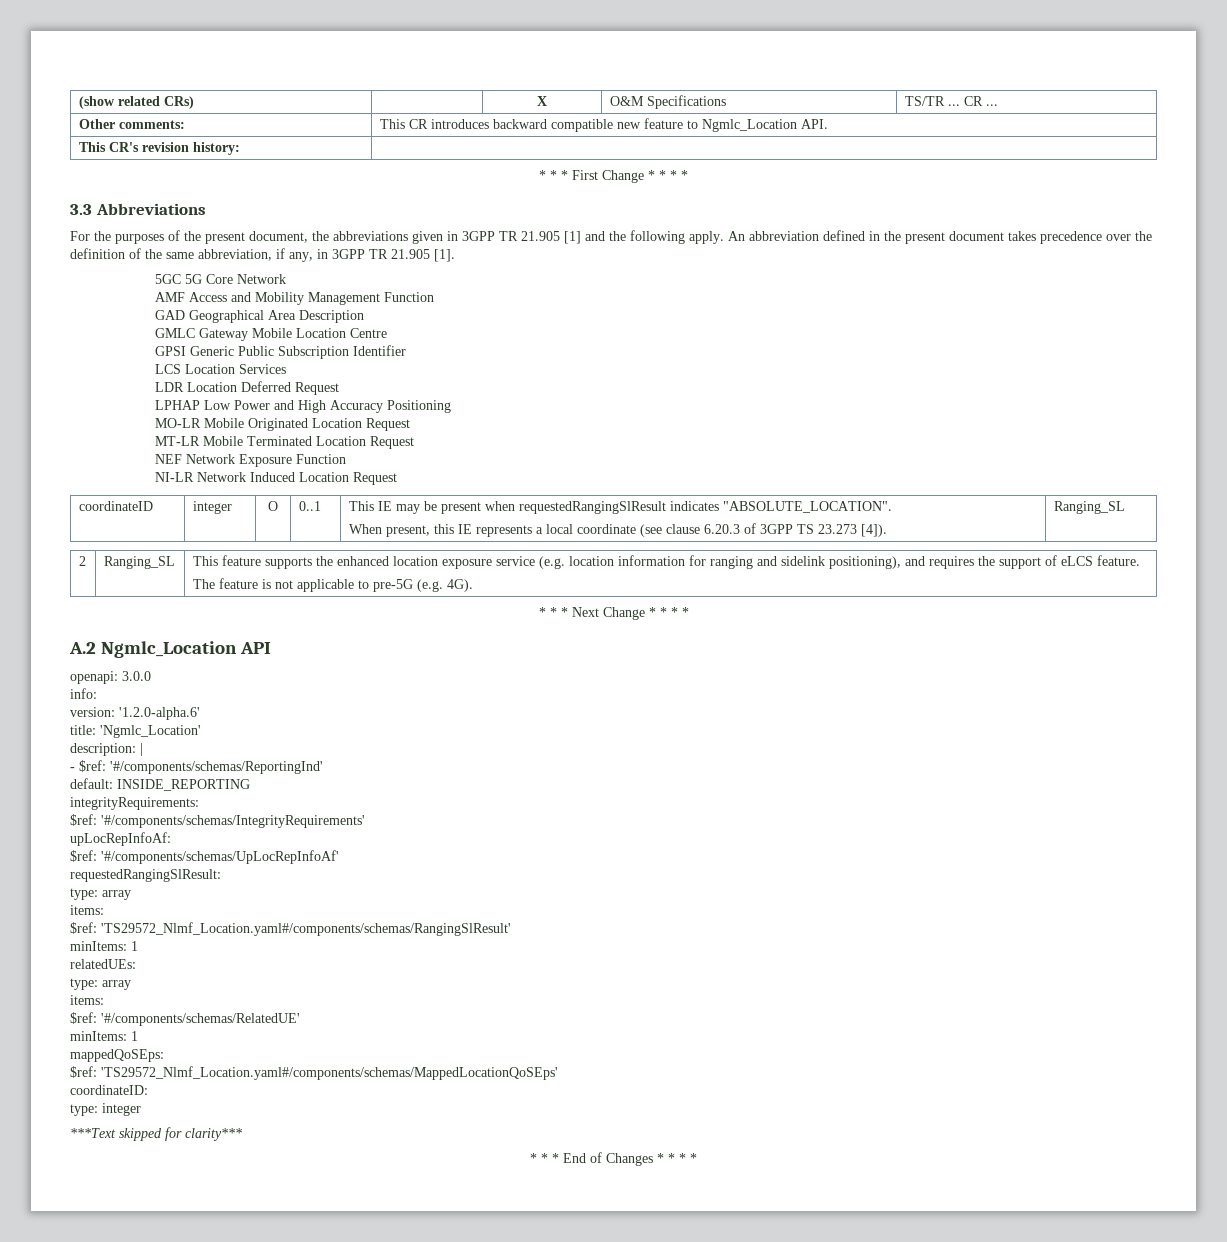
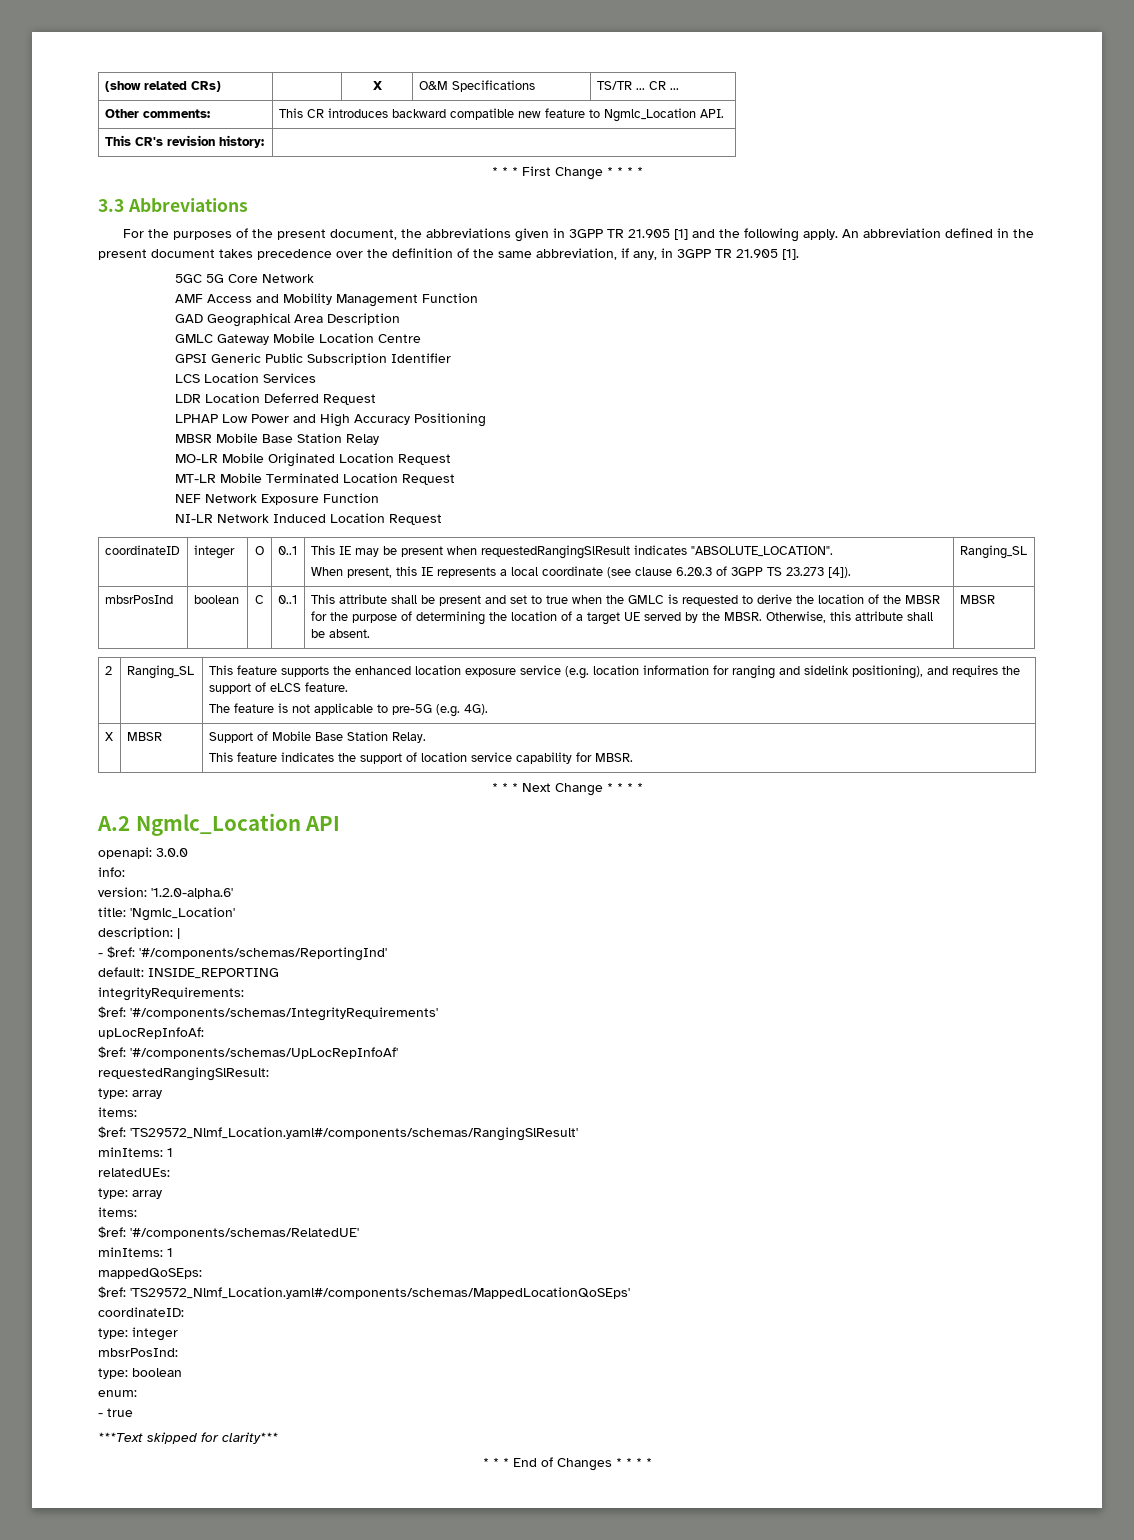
+ MBSR Mobile Base Station Relay
+ mbsrPosInd | boolean | C | 0..1 | This attribute shall be present and set to true when the GMLC is requested to derive the location of the MBSR for the purpose of determining the location of a target UE served by the MBSR. Otherwise, this attribute shall be absent. | MBSR
+ X | MBSR | Support of Mobile Base Station Relay.
+ This feature indicates the support of location service capability for MBSR.
+ mbsrPosInd:
+ type: boolean
+ enum:
+ - true

